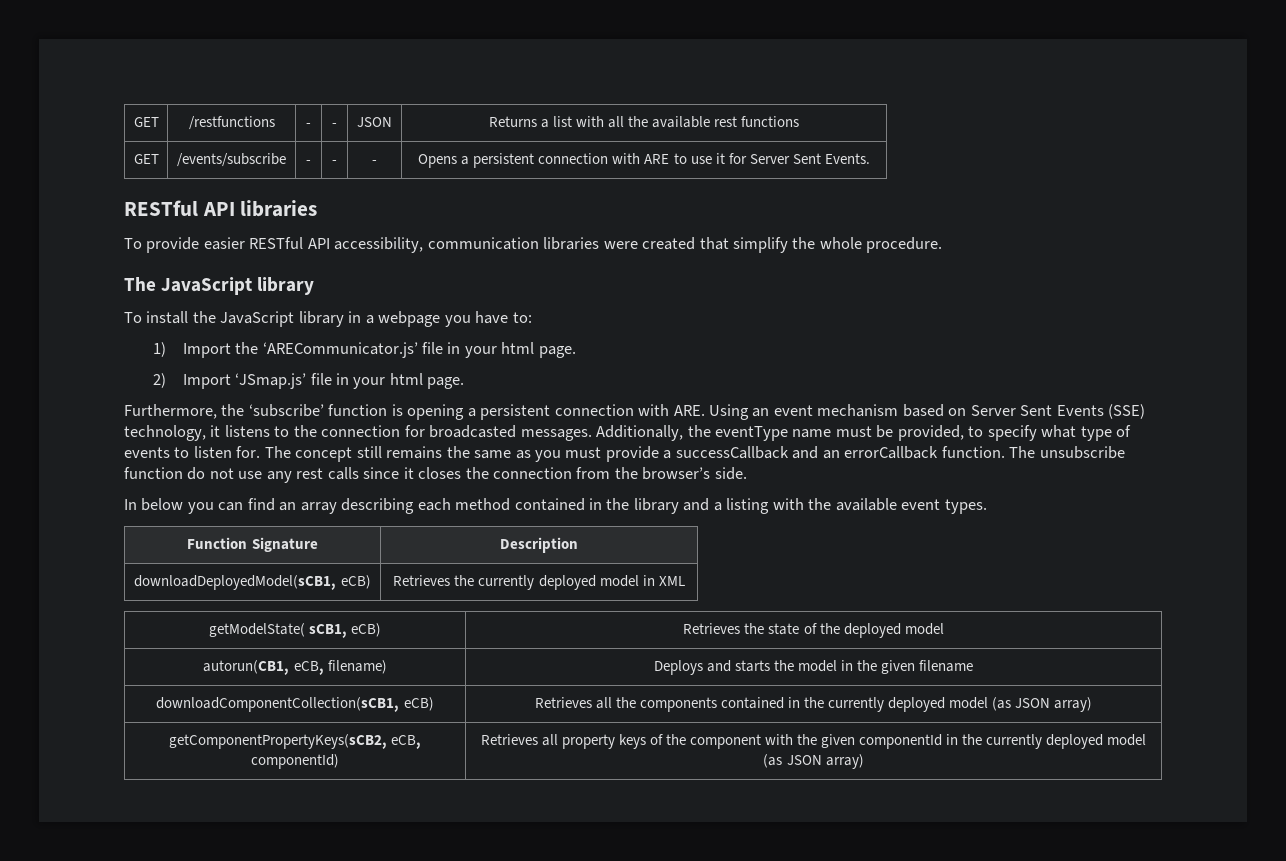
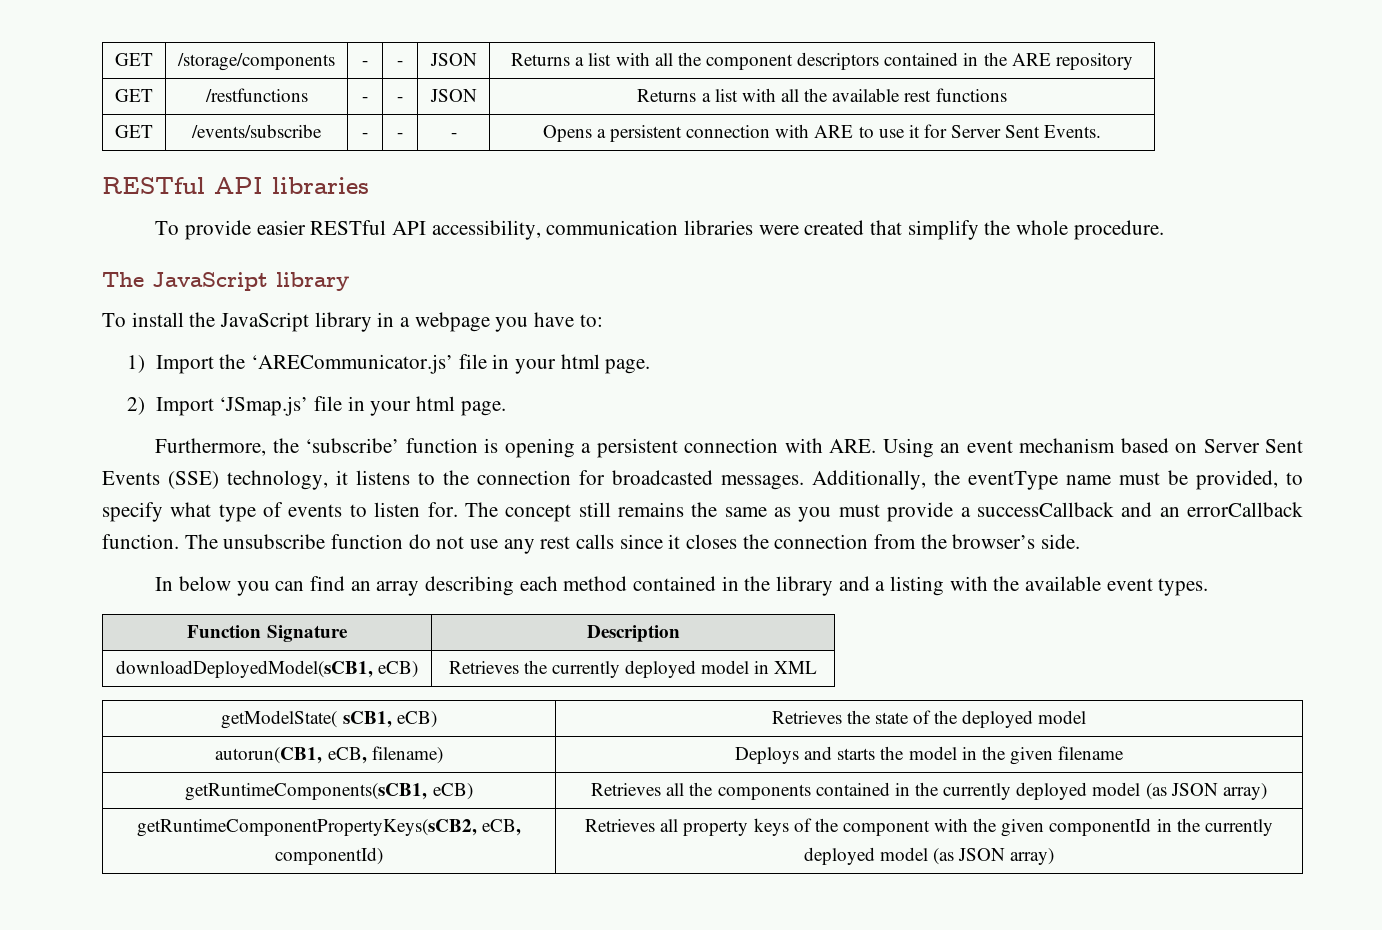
+ GET | /storage/components | - | - | JSON | Returns a list with all the component descriptors contained in the ARE repository
- downloadComponentCollection(sCB1, eCB) | Retrieves all the components contained in the currently deployed model (as JSON array)
+ getRuntimeComponents(sCB1, eCB) | Retrieves all the components contained in the currently deployed model (as JSON array)
- getComponentPropertyKeys(sCB2, eCB, componentId) | Retrieves all property keys of the component with the given componentId in the currently deployed model (as JSON array)
+ getRuntimeComponentPropertyKeys(sCB2, eCB, componentId) | Retrieves all property keys of the component with the given componentId in the currently deployed model (as JSON array)

